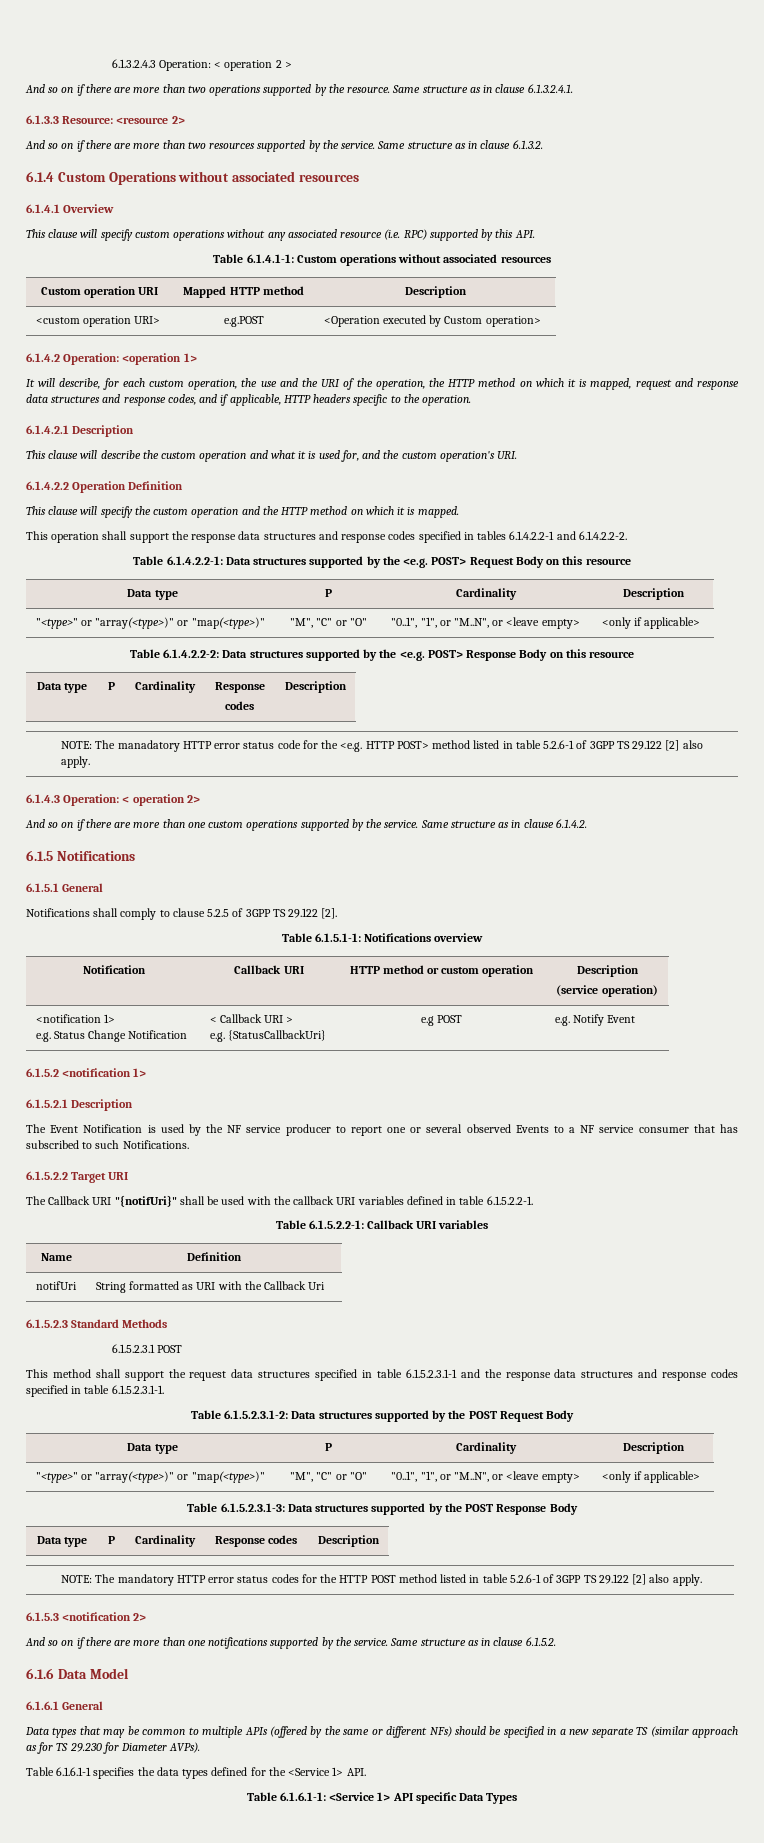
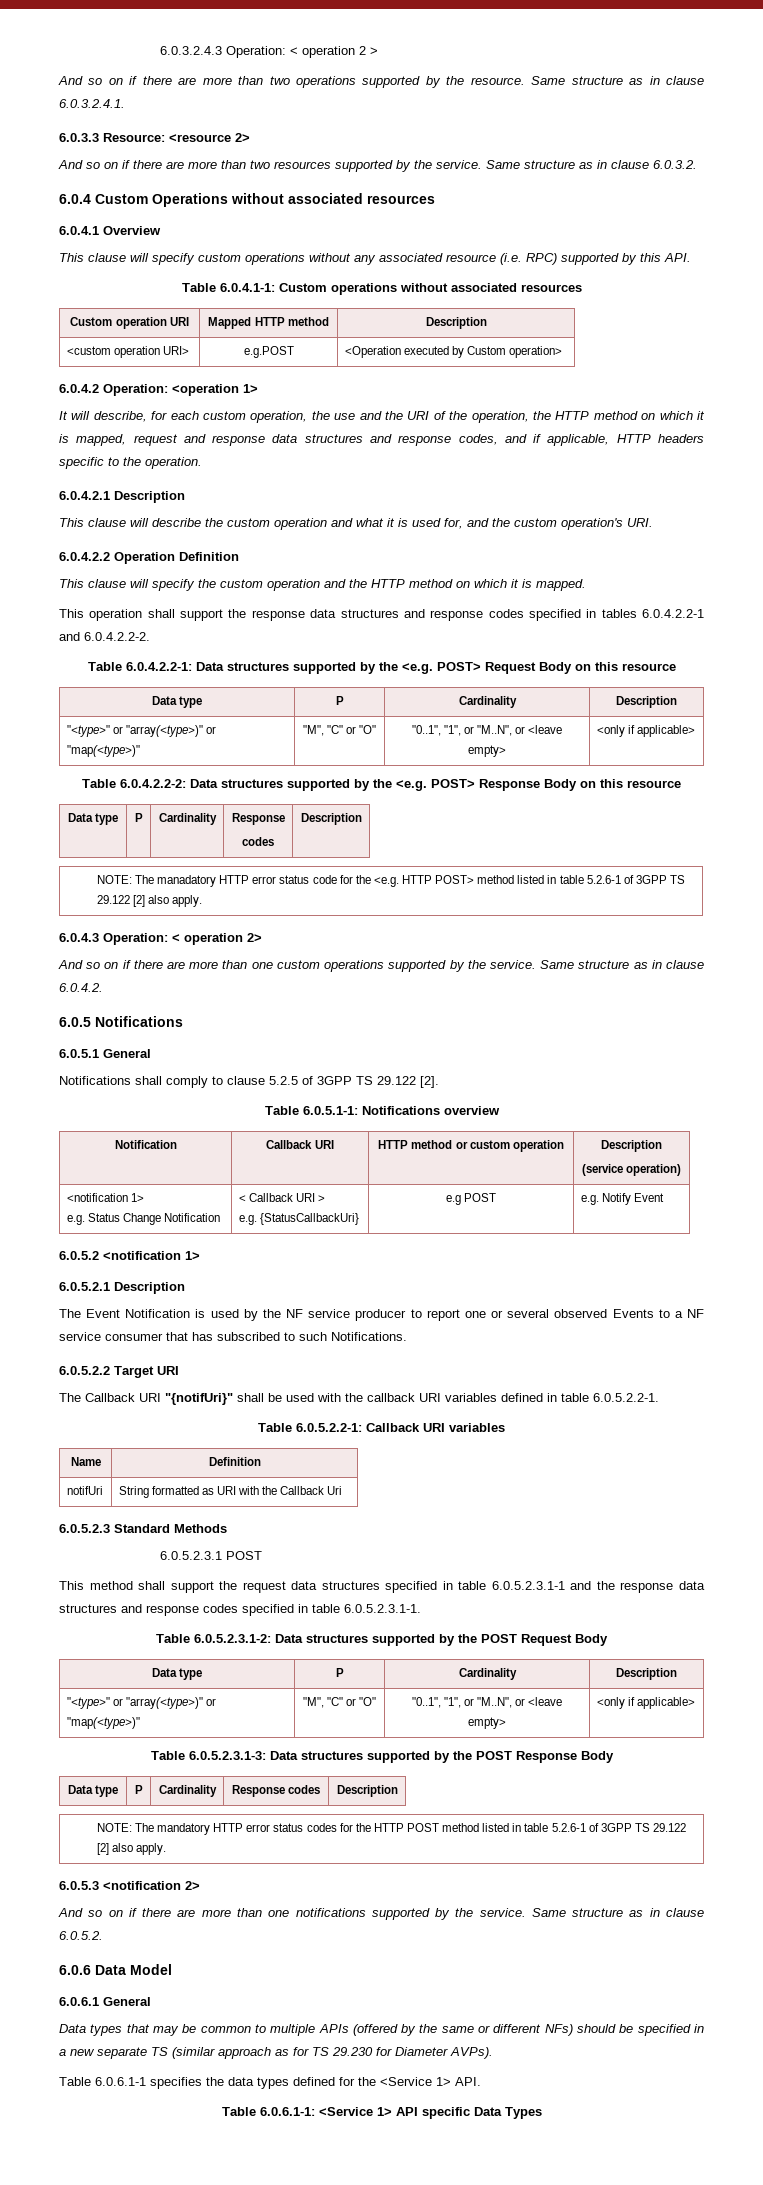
- 6.1.3.2.4.3 Operation: < operation 2 >
+ 6.0.3.2.4.3 Operation: < operation 2 >
- Same structure as in clause 6.1.3.2.4.1.
- 6.1.3.3 Resource: <resource 2>
+ Same structure as in clause 6.0.3.2.4.1.
+ 6.0.3.3 Resource: <resource 2>
- Same structure as in clause 6.1.3.2.
- 6.1.4 Custom Operations without associated resources
+ Same structure as in clause 6.0.3.2.
+ 6.0.4 Custom Operations without associated resources
- 6.1.4.1 Overview
+ 6.0.4.1 Overview
- Table 6.1.4.1-1: Custom operations without associated resources
+ Table 6.0.4.1-1: Custom operations without associated resources
- 6.1.4.2 Operation: <operation 1>
+ 6.0.4.2 Operation: <operation 1>
- 6.1.4.2.1 Description
+ 6.0.4.2.1 Description
- 6.1.4.2.2 Operation Definition
+ 6.0.4.2.2 Operation Definition
- This operation shall support the response data structures and response codes specified in tables 6.1.4.2.2-1 and 6.1.4.2.2-2.
- Table 6.1.4.2.2-1: Data structures supported by the <e.g. POST> Request Body on this resource
+ This operation shall support the response data structures and response codes specified in tables 6.0.4.2.2-1 and 6.0.4.2.2-2.
+ Table 6.0.4.2.2-1: Data structures supported by the <e.g. POST> Request Body on this resource
- Table 6.1.4.2.2-2: Data structures supported by the <e.g. POST> Response Body on this resource
+ Table 6.0.4.2.2-2: Data structures supported by the <e.g. POST> Response Body on this resource
- 6.1.4.3 Operation: < operation 2>
+ 6.0.4.3 Operation: < operation 2>
- Same structure as in clause 6.1.4.2.
- 6.1.5 Notifications
+ Same structure as in clause 6.0.4.2.
+ 6.0.5 Notifications
- 6.1.5.1 General
+ 6.0.5.1 General
- Table 6.1.5.1-1: Notifications overview
+ Table 6.0.5.1-1: Notifications overview
- 6.1.5.2 <notification 1>
- 6.1.5.2.1 Description
+ 6.0.5.2 <notification 1>
+ 6.0.5.2.1 Description
- 6.1.5.2.2 Target URI
+ 6.0.5.2.2 Target URI
- The Callback URI "{notifUri}" shall be used with the callback URI variables defined in table 6.1.5.2.2-1.
- Table 6.1.5.2.2-1: Callback URI variables
+ The Callback URI "{notifUri}" shall be used with the callback URI variables defined in table 6.0.5.2.2-1.
+ Table 6.0.5.2.2-1: Callback URI variables
- 6.1.5.2.3 Standard Methods
+ 6.0.5.2.3 Standard Methods
- 6.1.5.2.3.1 POST
+ 6.0.5.2.3.1 POST
- This method shall support the request data structures specified in table 6.1.5.2.3.1-1 and the response data structures and response codes specified in table 6.1.5.2.3.1-1.
- Table 6.1.5.2.3.1-2: Data structures supported by the POST Request Body
+ This method shall support the request data structures specified in table 6.0.5.2.3.1-1 and the response data structures and response codes specified in table 6.0.5.2.3.1-1.
+ Table 6.0.5.2.3.1-2: Data structures supported by the POST Request Body
- Table 6.1.5.2.3.1-3: Data structures supported by the POST Response Body
+ Table 6.0.5.2.3.1-3: Data structures supported by the POST Response Body
- 6.1.5.3 <notification 2>
+ 6.0.5.3 <notification 2>
- Same structure as in clause 6.1.5.2.
- 6.1.6 Data Model
+ Same structure as in clause 6.0.5.2.
+ 6.0.6 Data Model
- 6.1.6.1 General
+ 6.0.6.1 General
- Table 6.1.6.1-1 specifies the data types defined for the <Service 1> API.
+ Table 6.0.6.1-1 specifies the data types defined for the <Service 1> API.
- Table 6.1.6.1-1: <Service 1> API specific Data Types
+ Table 6.0.6.1-1: <Service 1> API specific Data Types

